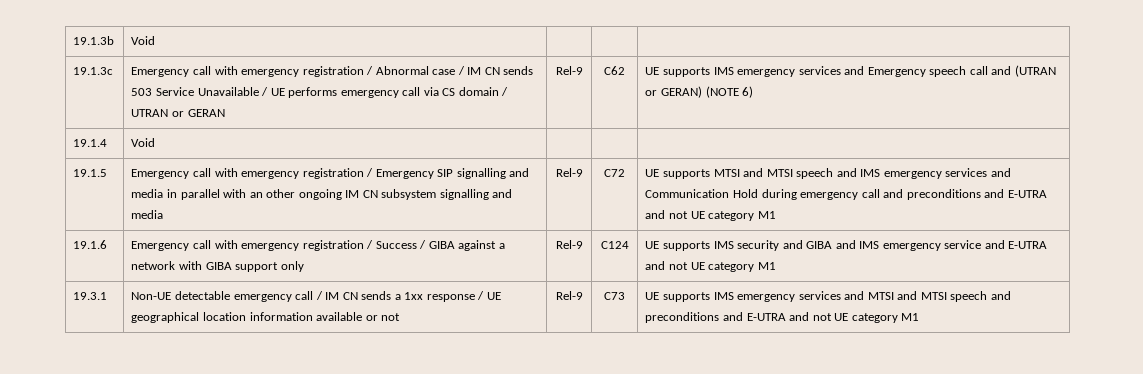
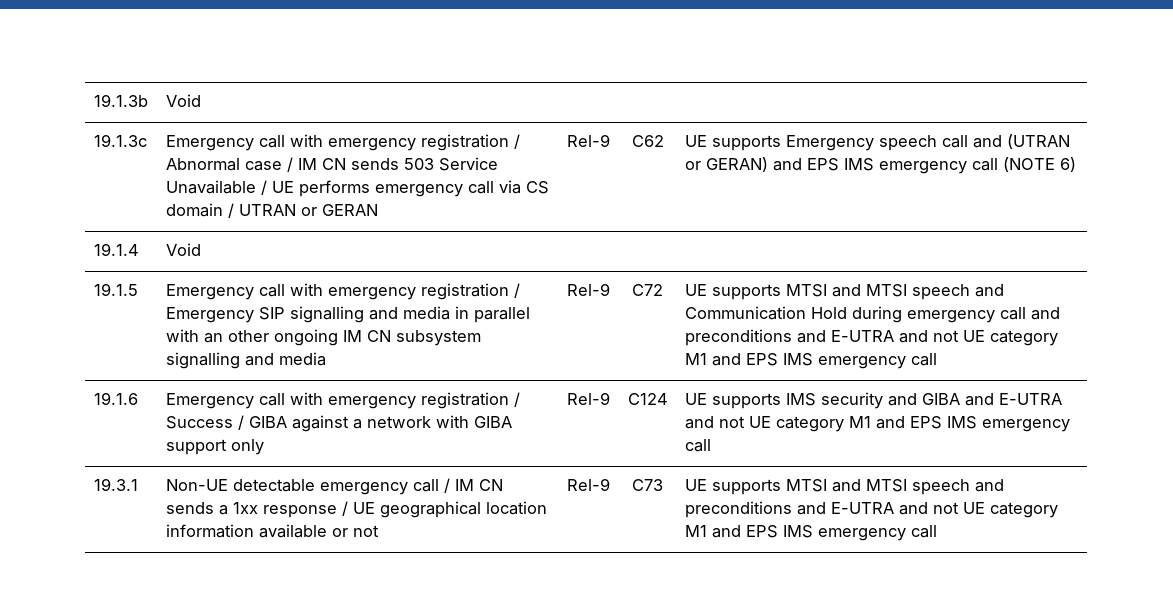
- UE supports IMS emergency services and Emergency speech call and (UTRAN or GERAN) (NOTE 6)
+ UE supports Emergency speech call and (UTRAN or GERAN) and EPS IMS emergency call (NOTE 6)
- UE supports MTSI and MTSI speech and IMS emergency services and Communication Hold during emergency call and preconditions and E-UTRA and not UE category M1
+ UE supports MTSI and MTSI speech and Communication Hold during emergency call and preconditions and E-UTRA and not UE category M1 and EPS IMS emergency call
- 19.1.6 | Emergency call with emergency registration / Success / GIBA against a network with GIBA support only | Rel-9 | C124 | UE supports IMS security and GIBA and IMS emergency service and E-UTRA and not UE category M1
+ 19.1.6 | Emergency call with emergency registration / Success / GIBA against a network with GIBA support only | Rel-9 | C124 | UE supports IMS security and GIBA and E-UTRA and not UE category M1 and EPS IMS emergency call
- UE supports IMS emergency services and MTSI and MTSI speech and preconditions and E-UTRA and not UE category M1
+ UE supports MTSI and MTSI speech and preconditions and E-UTRA and not UE category M1 and EPS IMS emergency call

